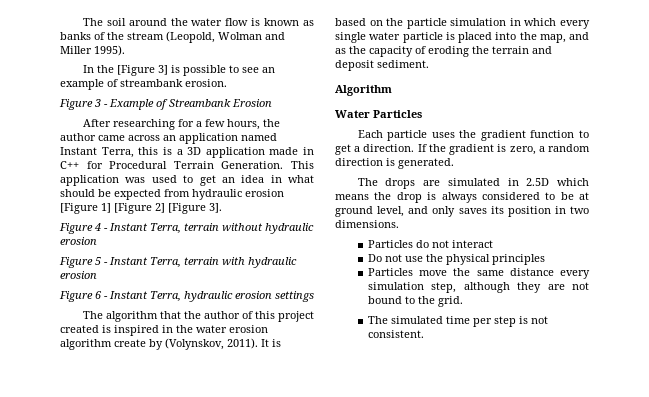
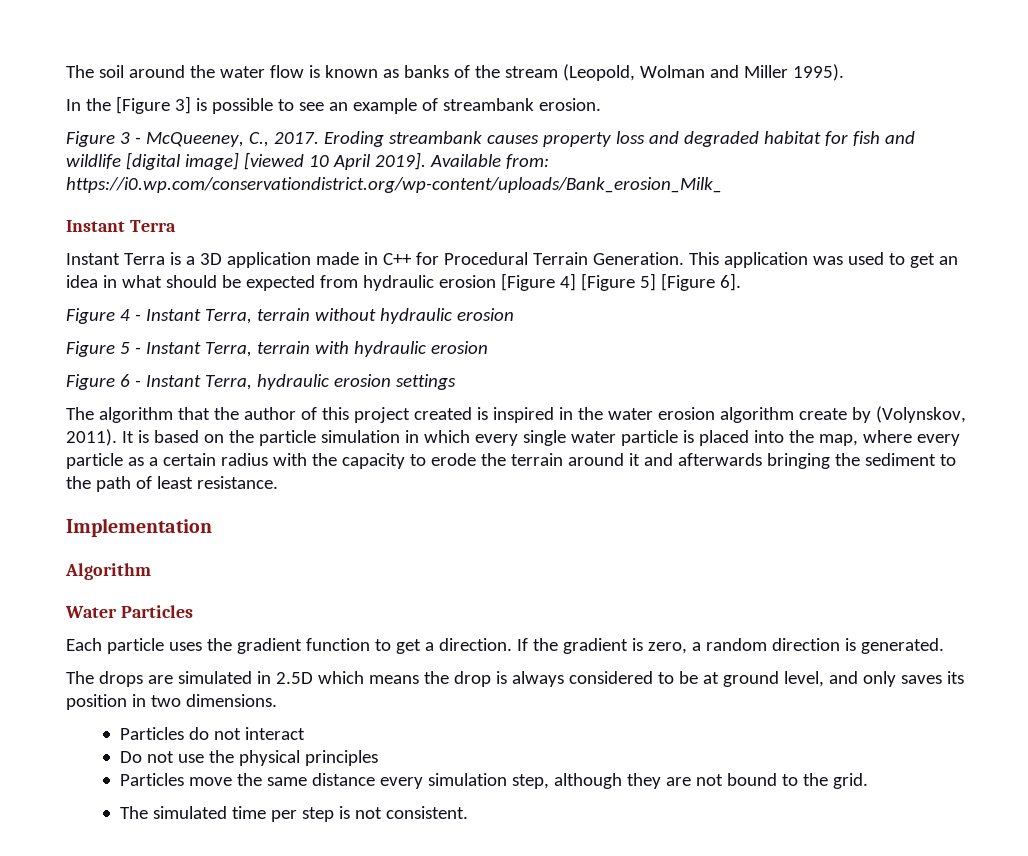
- Figure 3 - Example of Streambank Erosion
- After researching for a few hours, the author came across an application named Instant Terra, this is a 3D application made in C++ for Procedural Terrain Generation.
+ Figure 3 - McQueeney, C., 2017. Eroding streambank causes property loss and degraded habitat for fish and wildlife [digital image] [viewed 10 April 2019]. Available from: https://i0.wp.com/conservationdistrict.org/wp-content/uploads/Bank_erosion_Milk_
+ Instant Terra
+ Instant Terra is a 3D application made in C++ for Procedural Terrain Generation.
- This application was used to get an idea in what should be expected from hydraulic erosion [Figure 1] [Figure 2] [Figure 3].
+ This application was used to get an idea in what should be expected from hydraulic erosion [Figure 4] [Figure 5] [Figure 6].
- It is based on the particle simulation in which every single water particle is placed into the map, and as the capacity of eroding the terrain and deposit sediment.
+ It is based on the particle simulation in which every single water particle is placed into the map, where every particle as a certain radius with the capacity to erode the terrain around it and afterwards bringing the sediment to the path of least resistance.
+ Implementation

